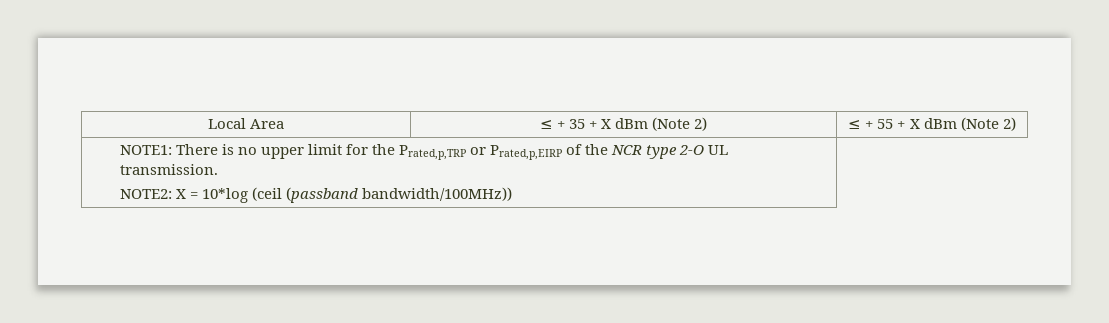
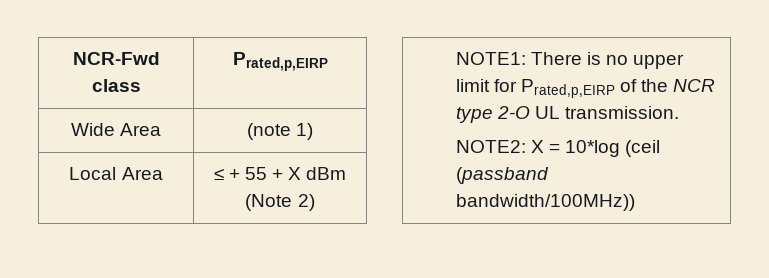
- Local Area | ≤ + 35 + X dBm (Note 2) | ≤ + 55 + X dBm (Note 2)
+ NCR-Fwd class | Prated,p,EIRP
+ Wide Area | (note 1)
+ Local Area | ≤ + 55 + X dBm (Note 2)
- NOTE1: There is no upper limit for the Prated,p,TRP or Prated,p,EIRP of the NCR type 2-O UL transmission.
+ NOTE1: There is no upper limit for Prated,p,EIRP of the NCR type 2-O UL transmission.

